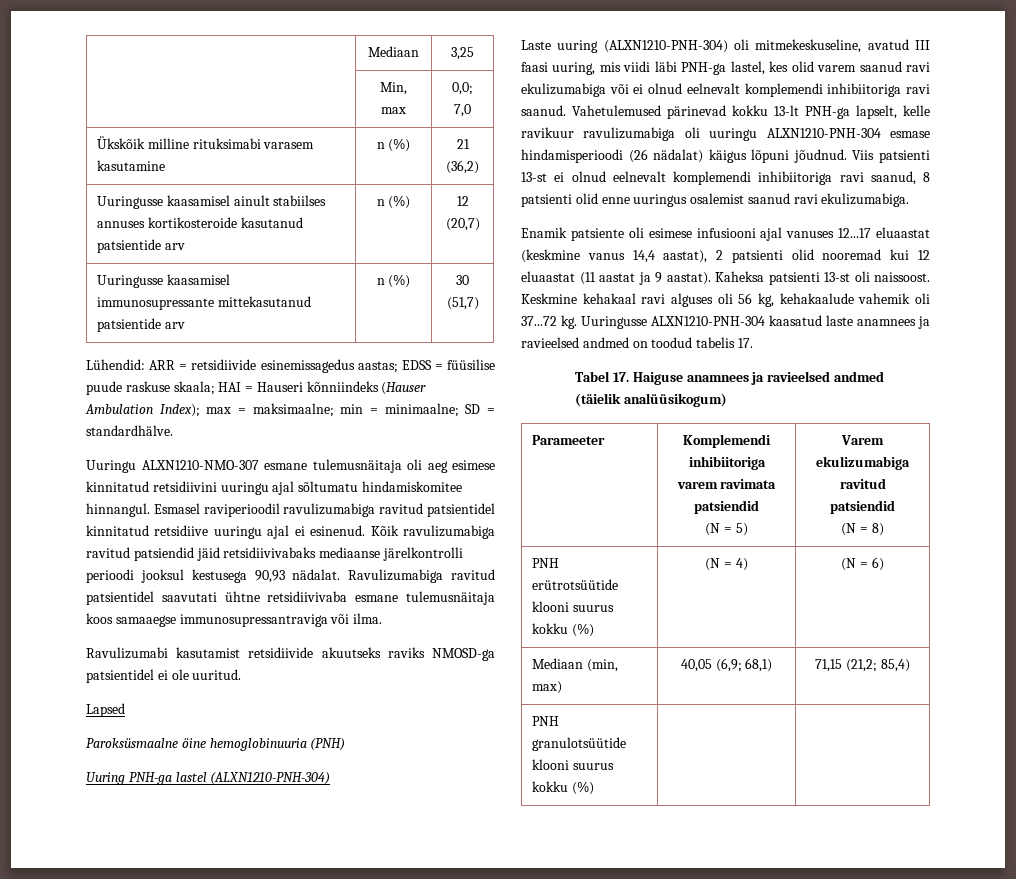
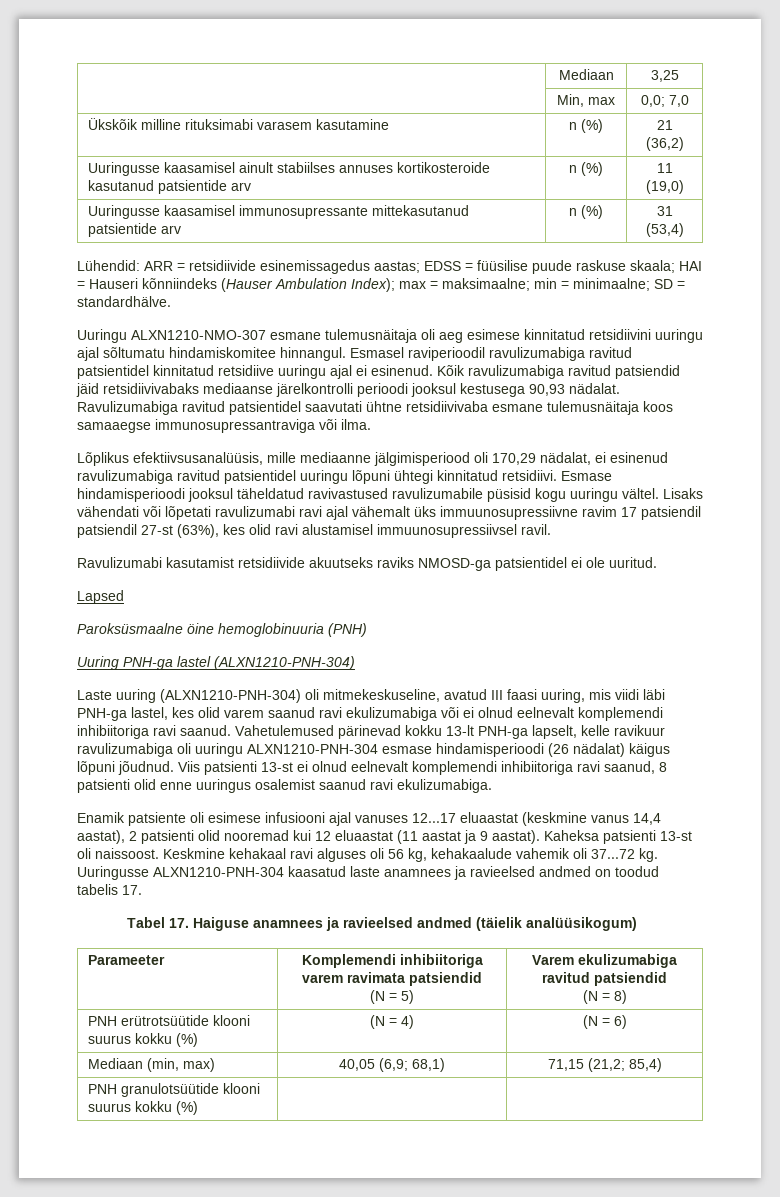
- Uuringusse kaasamisel ainult stabiilses annuses kortikosteroide kasutanud patsientide arv | n (%) | 12 (20,7)
+ Uuringusse kaasamisel ainult stabiilses annuses kortikosteroide kasutanud patsientide arv | n (%) | 11 (19,0)
- Uuringusse kaasamisel immunosupressante mittekasutanud patsientide arv | n (%) | 30 (51,7)
+ Uuringusse kaasamisel immunosupressante mittekasutanud patsientide arv | n (%) | 31 (53,4)
+ Lõplikus efektiivsusanalüüsis, mille mediaanne jälgimisperiood oli 170,29 nädalat, ei esinenud ravulizumabiga ravitud patsientidel uuringu lõpuni ühtegi kinnitatud retsidiivi. Esmase hindamisperioodi jooksul täheldatud ravivastused ravulizumabile püsisid kogu uuringu vältel. Lisaks vähendati või lõpetati ravulizumabi ravi ajal vähemalt üks immuunosupressiivne ravim 17 patsiendil patsiendil 27-st (63%), kes olid ravi alustamisel immuunosupressiivsel ravil.

